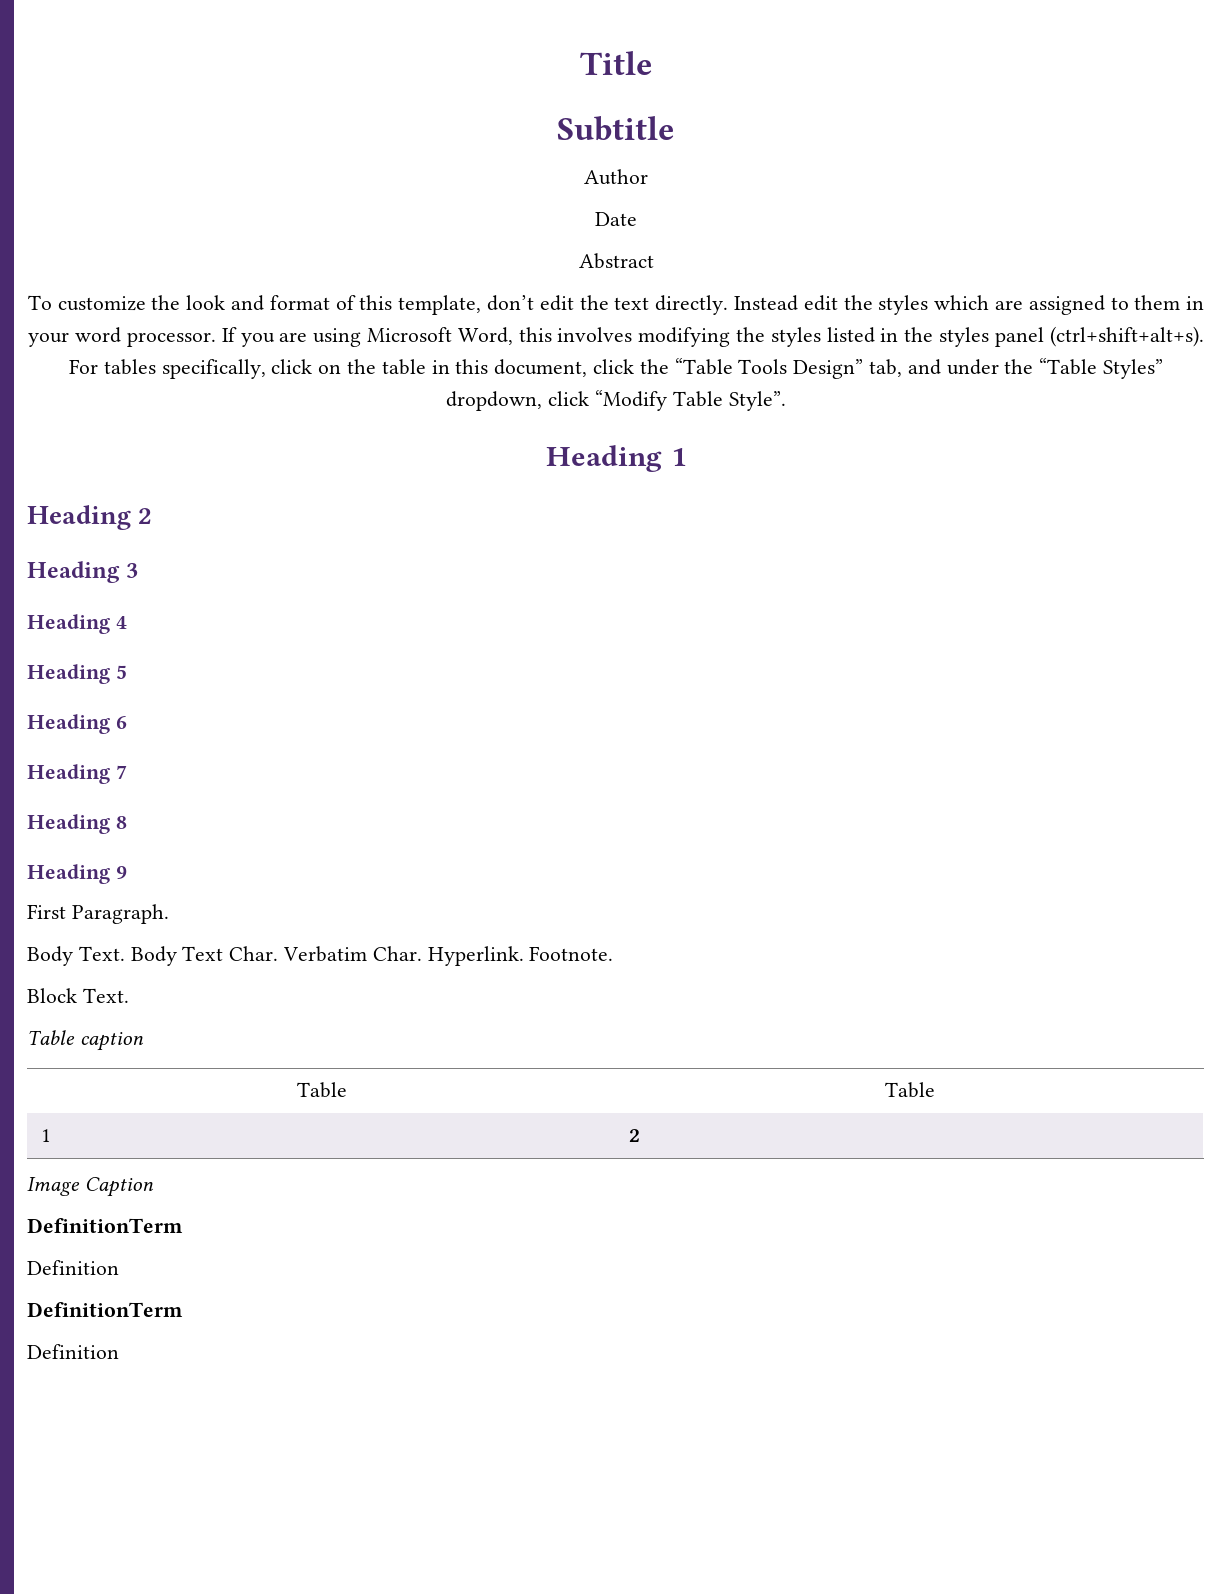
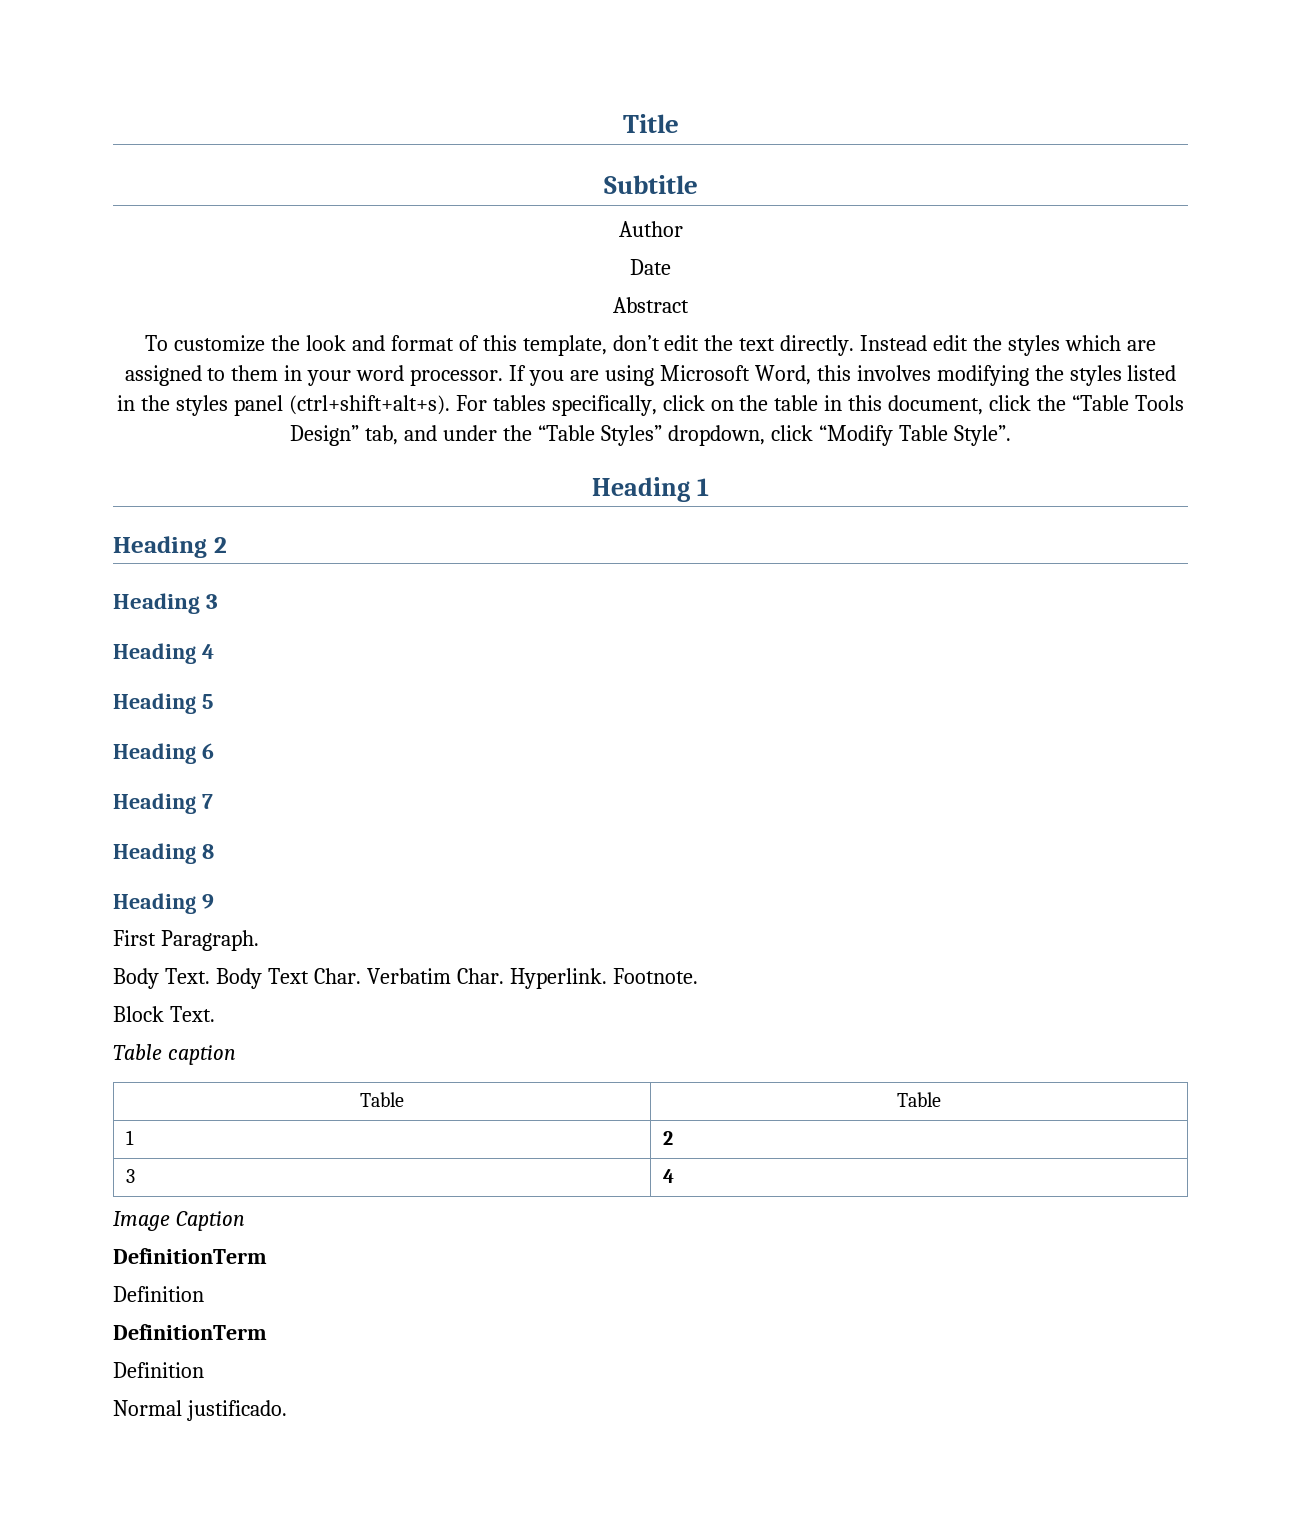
+ 3 | 4
+ Normal justificado.

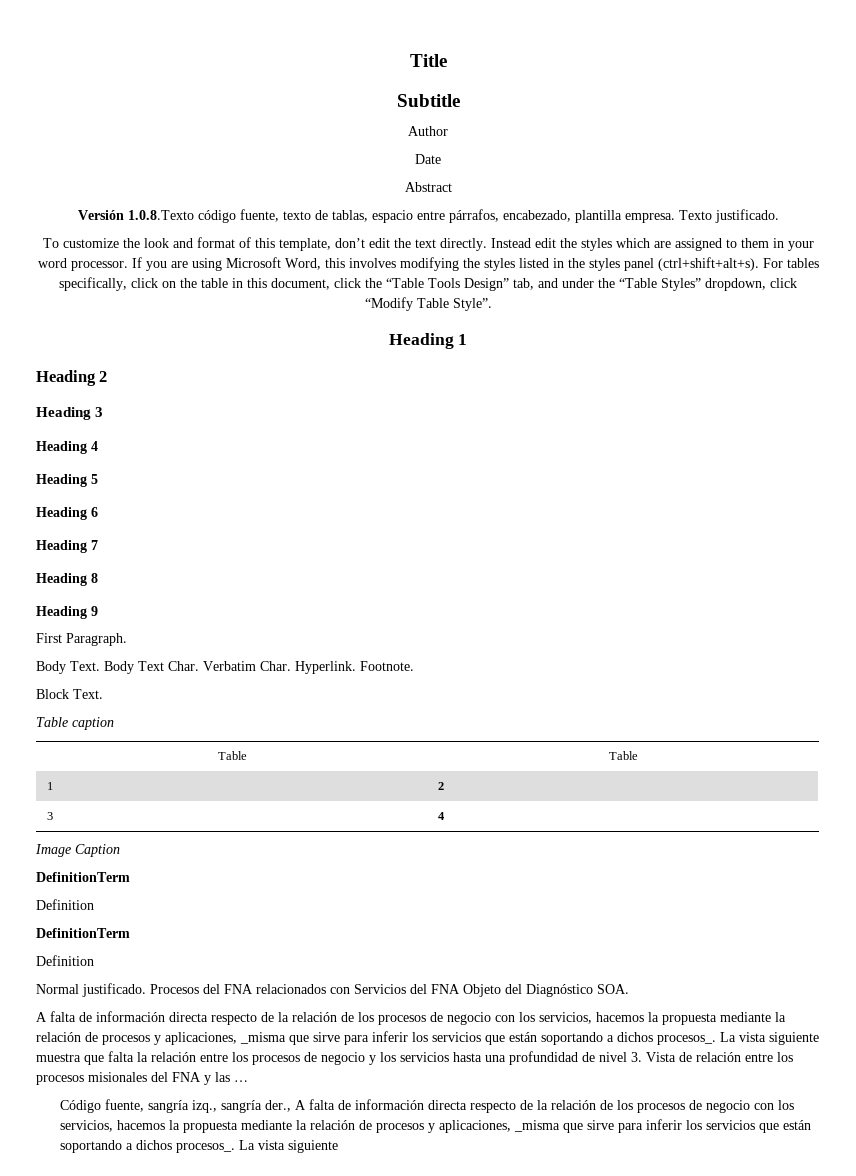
+ Versión 1.0.8.Texto código fuente, texto de tablas, espacio entre párrafos, encabezado, plantilla empresa. Texto justificado.
+ Procesos del FNA relacionados con Servicios del FNA Objeto del Diagnóstico SOA.
+ A falta de información directa respecto de la relación de los procesos de negocio con los servicios, hacemos la propuesta mediante la relación de procesos y aplicaciones, _misma que sirve para inferir los servicios que están soportando a dichos procesos_. La vista siguiente muestra que falta la relación entre los procesos de negocio y los servicios hasta una profundidad de nivel 3. Vista de relación entre los procesos misionales del FNA y las …
+ Código fuente, sangría izq., sangría der., A falta de información directa respecto de la relación de los procesos de negocio con los servicios, hacemos la propuesta mediante la relación de procesos y aplicaciones, _misma que sirve para inferir los servicios que están soportando a dichos procesos_. La vista siguiente

